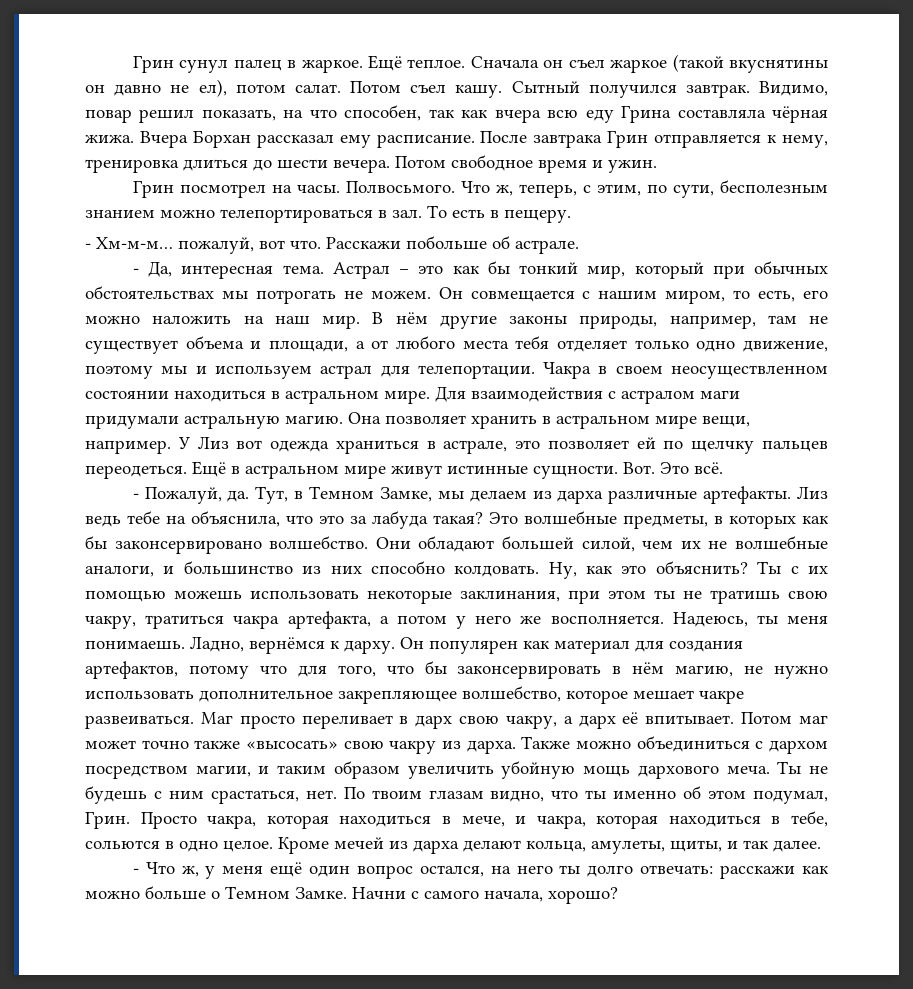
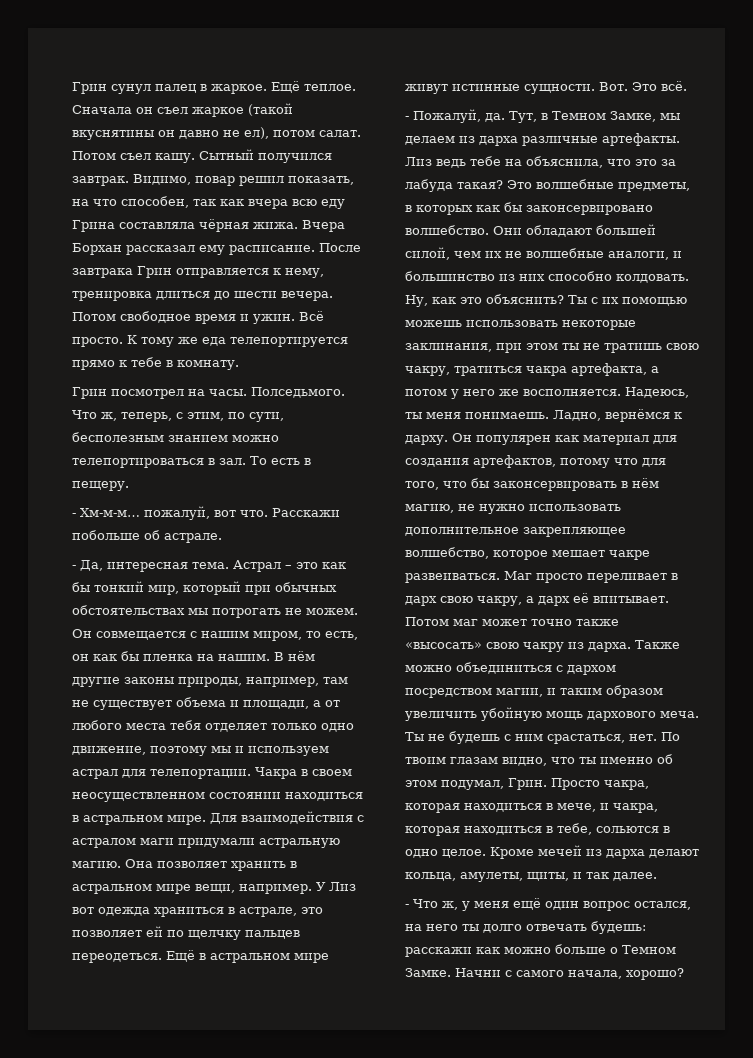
+ Всё просто. К тому же еда телепортируется прямо к тебе в комнату.
- Полвосьмого.
+ Полседьмого.
- Он совмещается с нашим миром, то есть, его можно наложить на наш мир.
+ Он совмещается с нашим миром, то есть, он как бы пленка на нашим.
- - Что ж, у меня ещё один вопрос остался, на него ты долго отвечать: расскажи как можно больше о Темном Замке.
+ - Что ж, у меня ещё один вопрос остался, на него ты долго отвечать будешь: расскажи как можно больше о Темном Замке.

